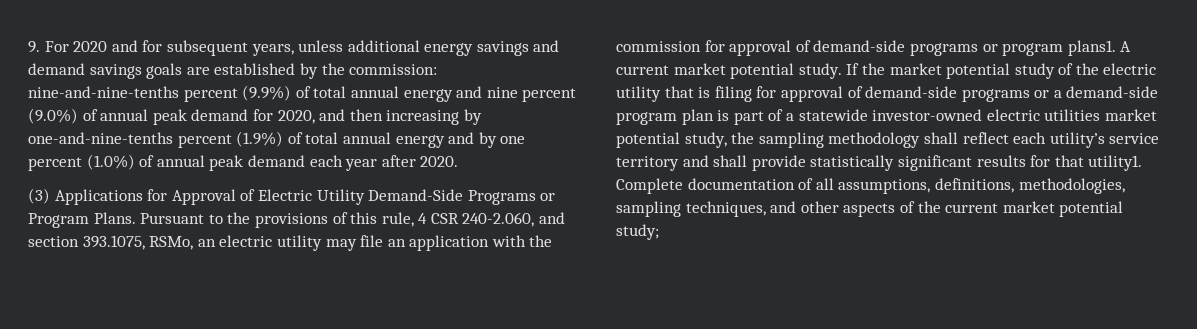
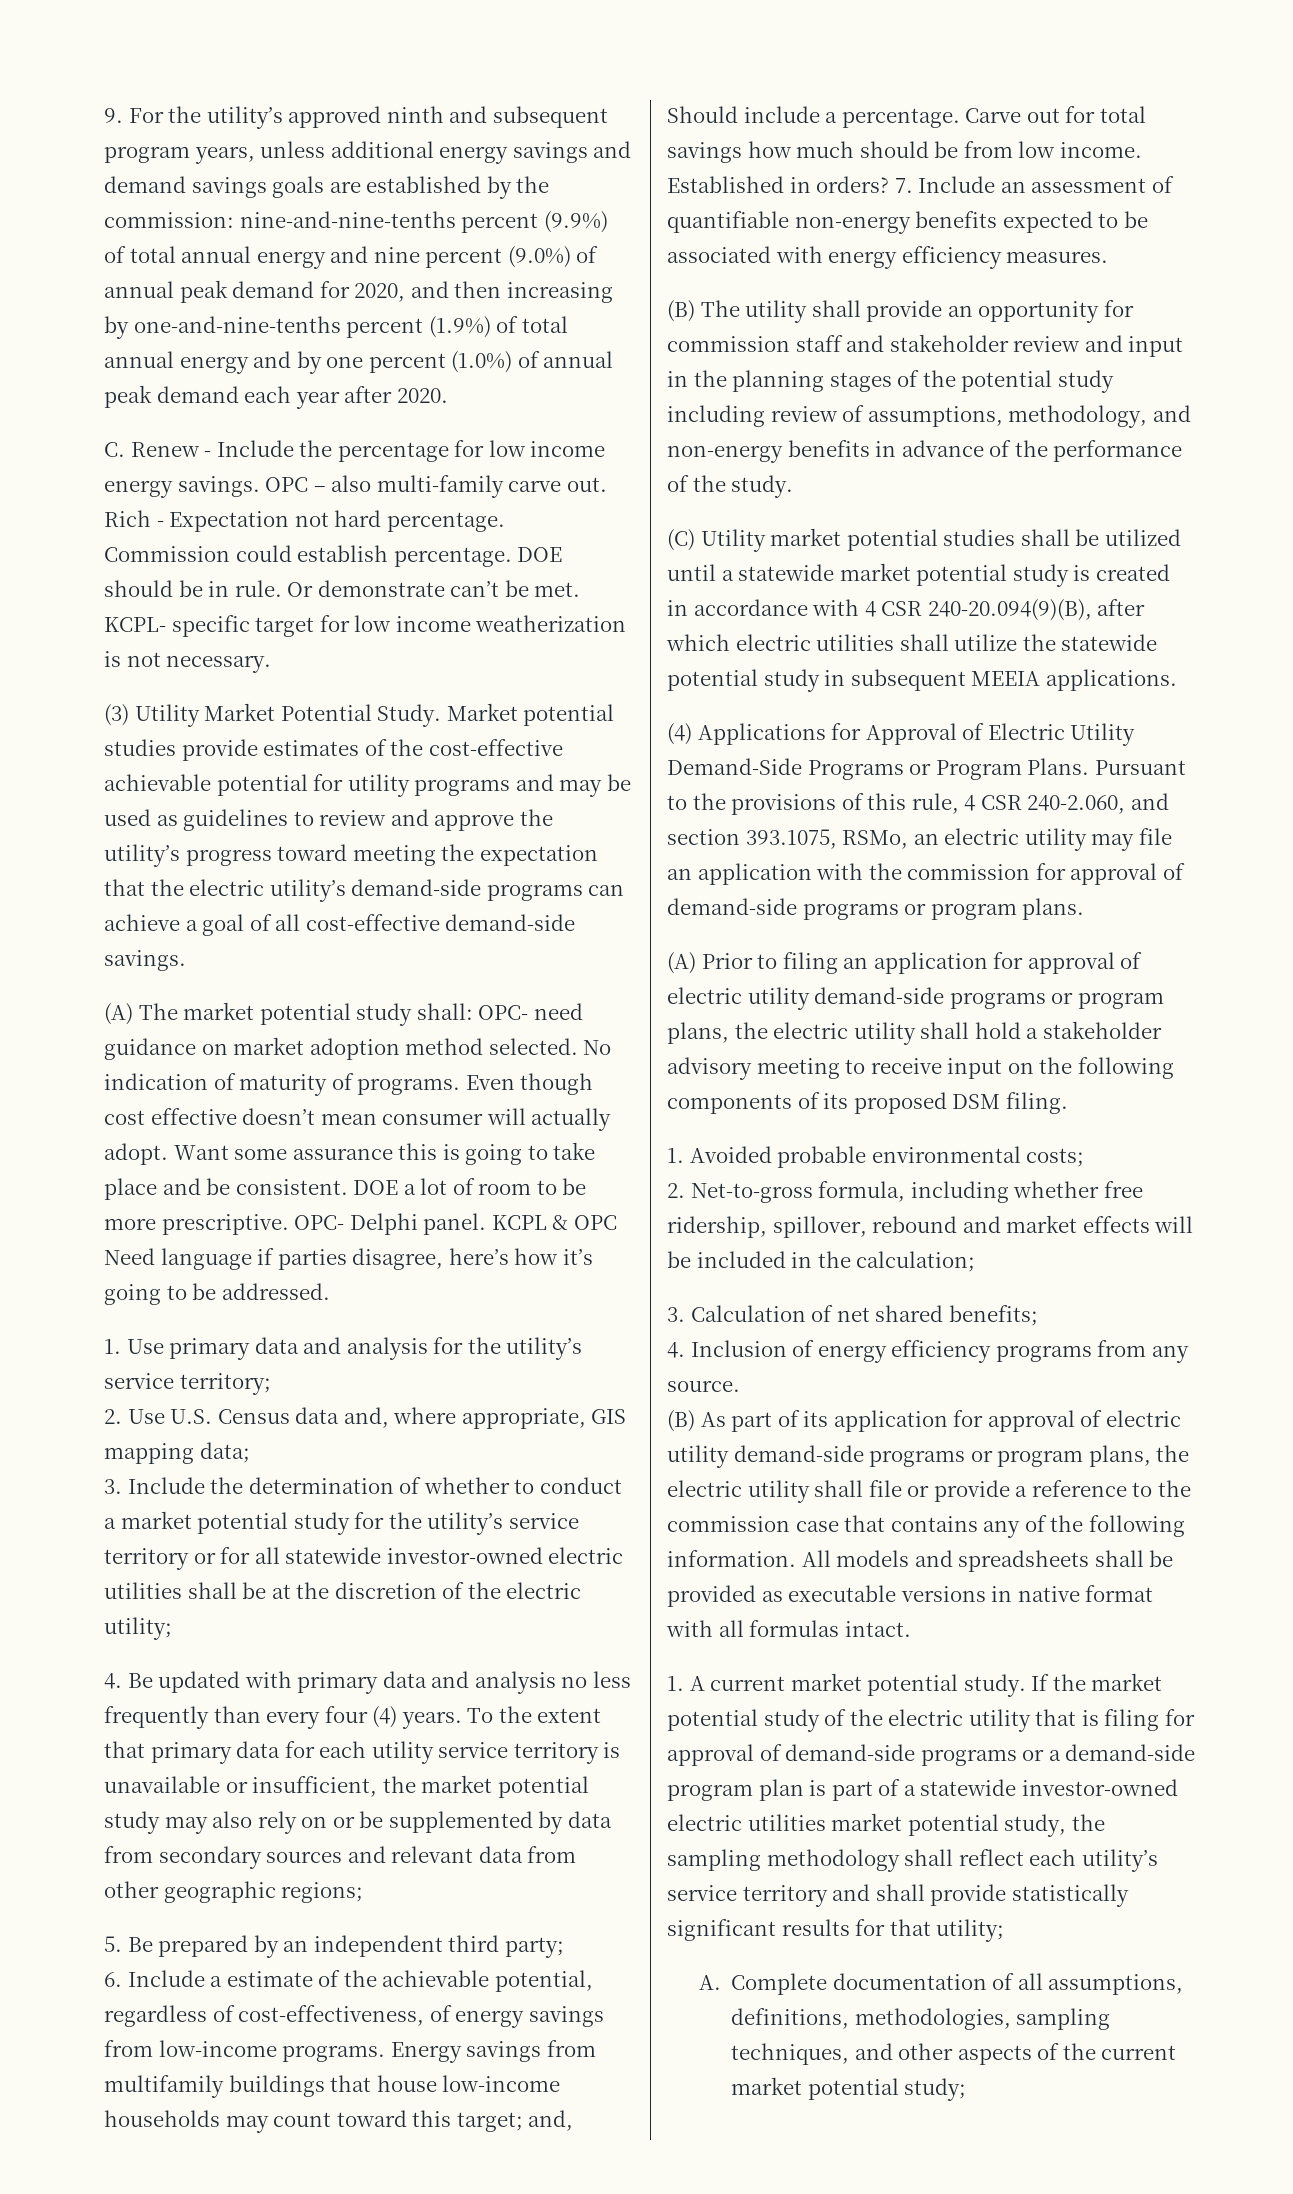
- 9. For 2020 and for subsequent years, unless additional energy savings and demand savings goals are established by the commission: nine-and-nine-tenths percent (9.9%) of total annual energy and nine percent (9.0%) of annual peak demand for 2020, and then increasing by one-and-nine-tenths percent (1.9%) of total annual energy and by one percent (1.0%) of annual peak demand each year after 2020.
+ 9. For the utility’s approved ninth and subsequent program years, unless additional energy savings and demand savings goals are established by the commission: nine-and-nine-tenths percent (9.9%) of total annual energy and nine percent (9.0%) of annual peak demand for 2020, and then increasing by one-and-nine-tenths percent (1.9%) of total annual energy and by one percent (1.0%) of annual peak demand each year after 2020.
- (3) Applications for Approval of Electric Utility Demand-Side Programs or Program Plans.
+ C. Renew - Include the percentage for low income energy savings. OPC – also multi-family carve out. Rich - Expectation not hard percentage. Commission could establish percentage. DOE should be in rule. Or demonstrate can’t be met. KCPL- specific target for low income weatherization is not necessary.
+ (3) Utility Market Potential Study. Market potential studies provide estimates of the cost-effective achievable potential for utility programs and may be used as guidelines to review and approve the utility’s progress toward meeting the expectation that the electric utility’s demand-side programs can achieve a goal of all cost-effective demand-side savings.
+ (A) The market potential study shall: OPC- need guidance on market adoption method selected. No indication of maturity of programs. Even though cost effective doesn’t mean consumer will actually adopt. Want some assurance this is going to take place and be consistent. DOE a lot of room to be more prescriptive. OPC- Delphi panel. KCPL & OPC Need language if parties disagree, here’s how it’s going to be addressed.
+ 1. Use primary data and analysis for the utility’s service territory;
+ 2. Use U.S. Census data and, where appropriate, GIS mapping data;
+ 3. Include the determination of whether to conduct a market potential study for the utility’s service territory or for all statewide investor-owned electric utilities shall be at the discretion of the electric utility;
+ 4. Be updated with primary data and analysis no less frequently than every four (4) years. To the extent that primary data for each utility service territory is unavailable or insufficient, the market potential study may also rely on or be supplemented by data from secondary sources and relevant data from other geographic regions;
+ 5. Be prepared by an independent third party;
+ 6. Include a estimate of the achievable potential, regardless of cost-effectiveness, of energy savings from low-income programs. Energy savings from multifamily buildings that house low-income households may count toward this target; and, Should include a percentage. Carve out for total savings how much should be from low income. Established in orders? 7. Include an assessment of quantifiable non-energy benefits expected to be associated with energy efficiency measures.
+ (B) The utility shall provide an opportunity for commission staff and stakeholder review and input in the planning stages of the potential study including review of assumptions, methodology, and non-energy benefits in advance of the performance of the study.
+ (C) Utility market potential studies shall be utilized until a statewide market potential study is created in accordance with 4 CSR 240-20.094(9)(B), after which electric utilities shall utilize the statewide potential study in subsequent MEEIA applications.
+ (4) Applications for Approval of Electric Utility Demand-Side Programs or Program Plans.
- Pursuant to the provisions of this rule, 4 CSR 240-2.060, and section 393.1075, RSMo, an electric utility may file an application with the commission for approval of demand-side programs or program plans1. A current market potential study.
+ Pursuant to the provisions of this rule, 4 CSR 240-2.060, and section 393.1075, RSMo, an electric utility may file an application with the commission for approval of demand-side programs or program plans.
+ (A) Prior to filing an application for approval of electric utility demand-side programs or program plans, the electric utility shall hold a stakeholder advisory meeting to receive input on the following components of its proposed DSM filing.
+ 1. Avoided probable environmental costs;
+ 2. Net-to-gross formula, including whether free ridership, spillover, rebound and market effects will be included in the calculation;
+ 3. Calculation of net shared benefits;
+ 4. Inclusion of energy efficiency programs from any source.
+ (B) As part of its application for approval of electric utility demand-side programs or program plans, the electric utility shall file or provide a reference to the commission case that contains any of the following information. All models and spreadsheets shall be provided as executable versions in native format with all formulas intact.
+ 1. A current market potential study.
- If the market potential study of the electric utility that is filing for approval of demand-side programs or a demand-side program plan is part of a statewide investor-owned electric utilities market potential study, the sampling methodology shall reflect each utility’s service territory and shall provide statistically significant results for that utility1. Complete documentation of all assumptions, definitions, methodologies, sampling techniques, and other aspects of the current market potential study;
+ If the market potential study of the electric utility that is filing for approval of demand-side programs or a demand-side program plan is part of a statewide investor-owned electric utilities market potential study, the sampling methodology shall reflect each utility’s service territory and shall provide statistically significant results for that utility;
+ A. Complete documentation of all assumptions, definitions, methodologies, sampling techniques, and other aspects of the current market potential study;

